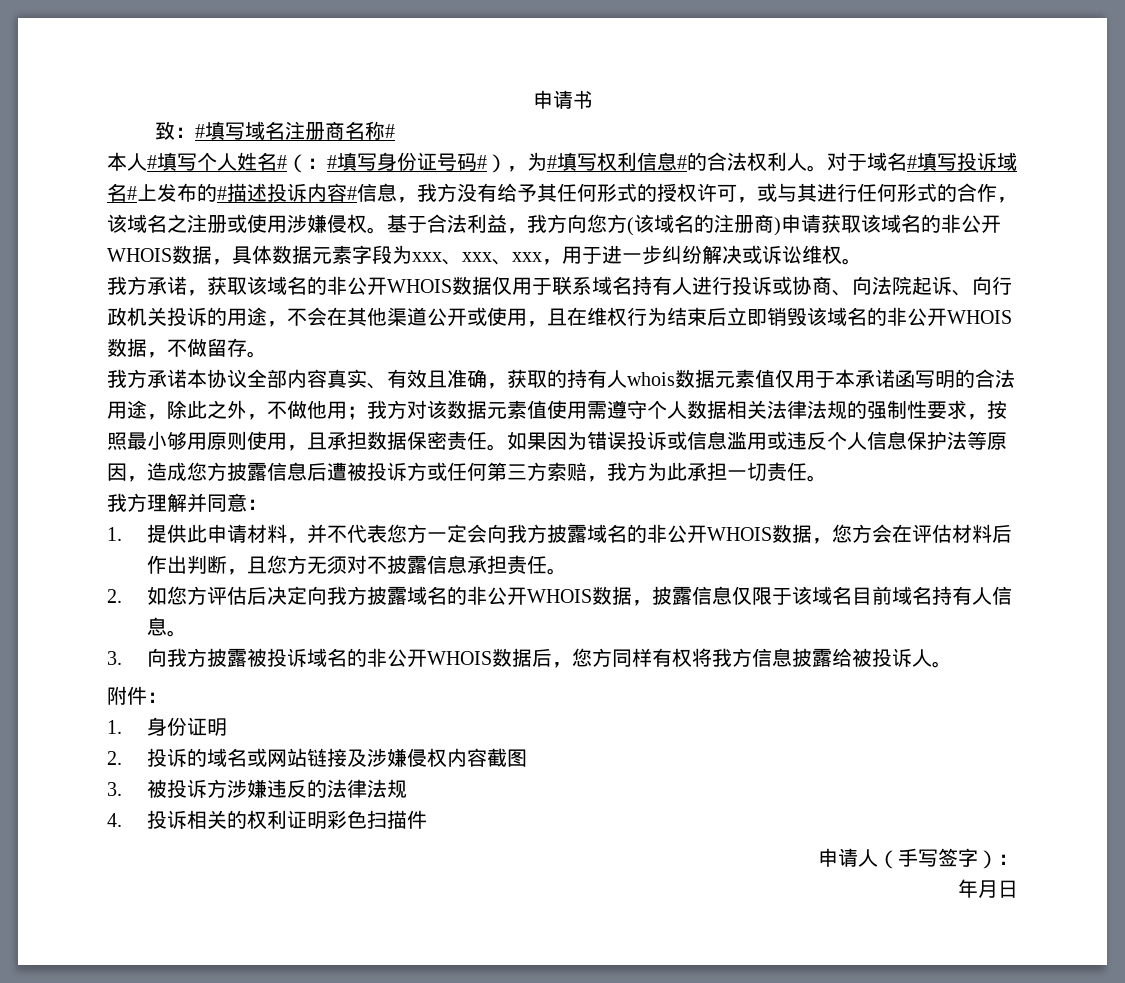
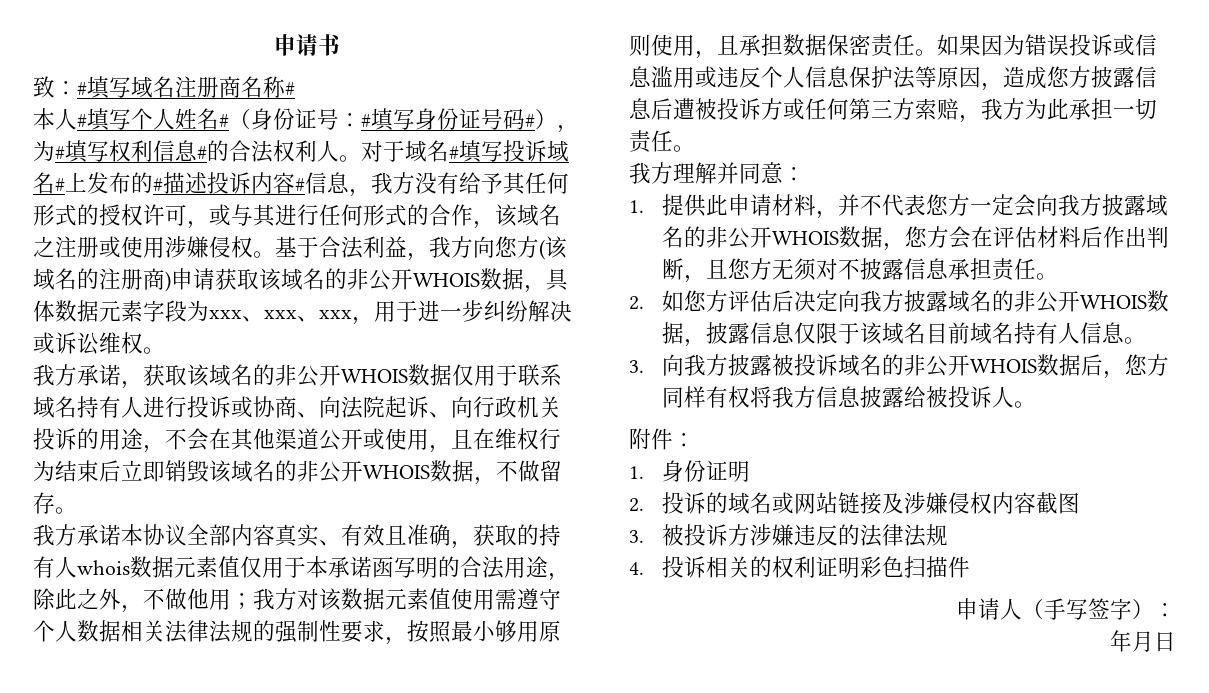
- 本人#填写个人姓名#（：#填写身份证号码#），为#填写权利信息#的合法权利人。
+ 本人#填写个人姓名#（身份证号：#填写身份证号码#），为#填写权利信息#的合法权利人。

